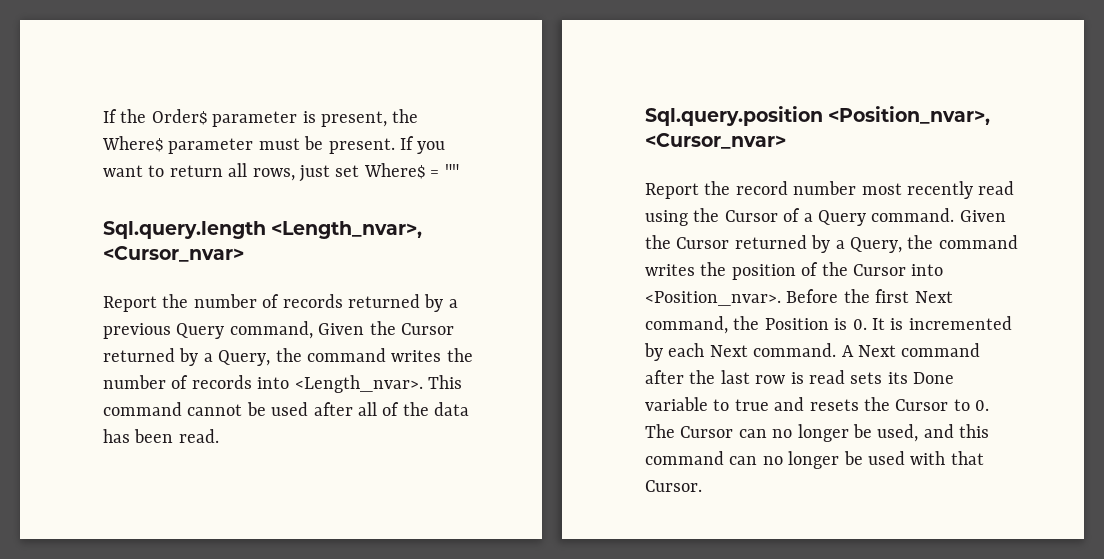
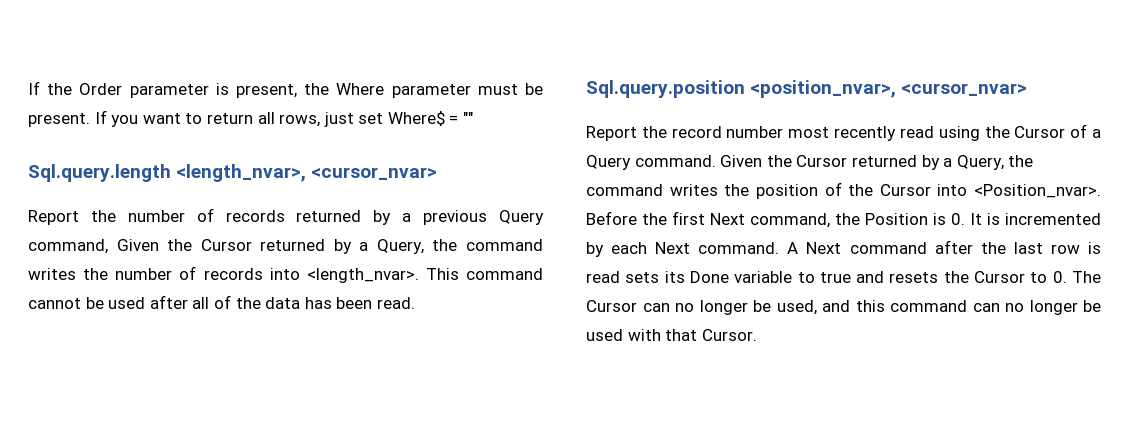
- If the Order$ parameter is present, the Where$ parameter must be present.
+ If the Order parameter is present, the Where parameter must be present.
- Sql.query.length <Length_nvar>, <Cursor_nvar>
+ Sql.query.length <length_nvar>, <cursor_nvar>
- Report the number of records returned by a previous Query command, Given the Cursor returned by a Query, the command writes the number of records into <Length_nvar>.
+ Report the number of records returned by a previous Query command, Given the Cursor returned by a Query, the command writes the number of records into <length_nvar>.
- Sql.query.position <Position_nvar>, <Cursor_nvar>
+ Sql.query.position <position_nvar>, <cursor_nvar>

